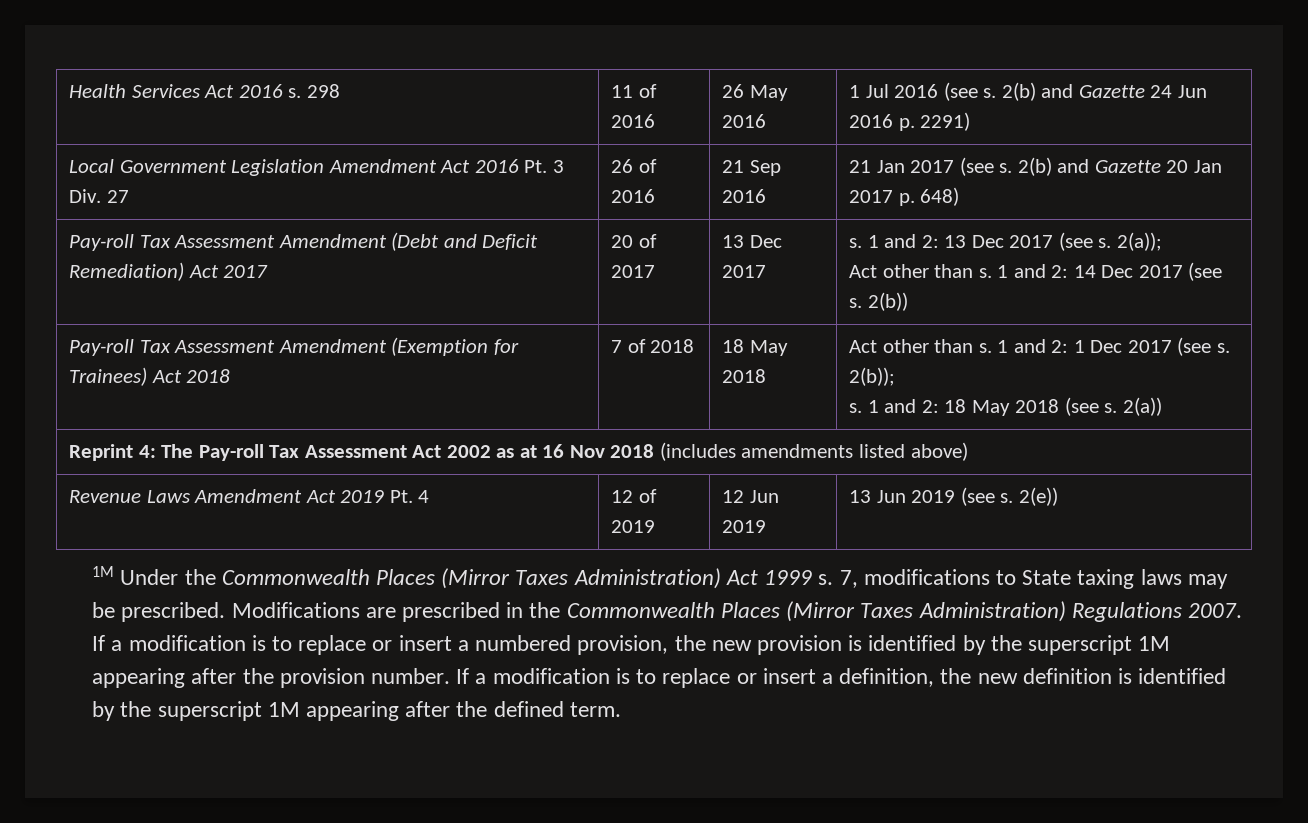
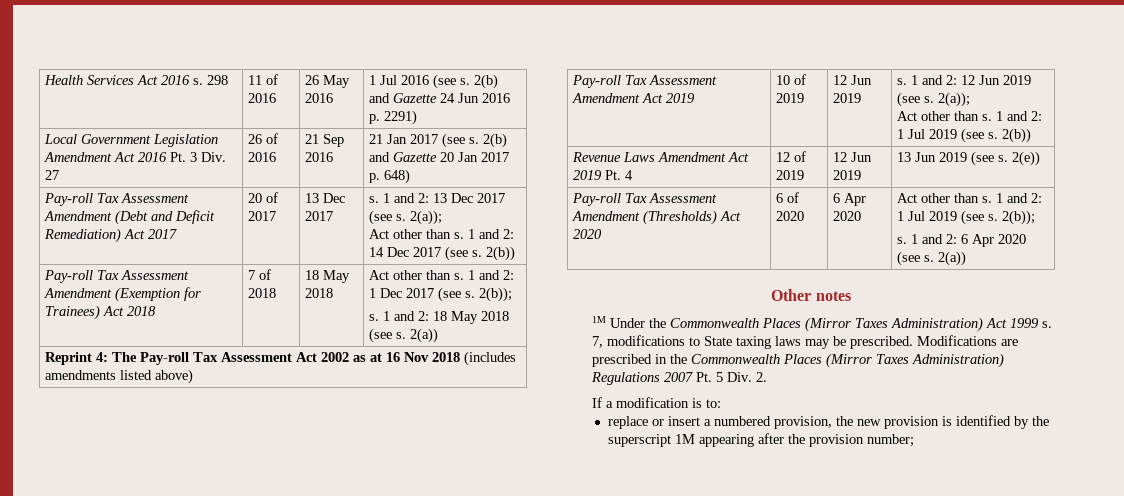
+ Pay-roll Tax Assessment Amendment Act 2019 | 10 of 2019 | 12 Jun 2019 | s. 1 and 2: 12 Jun 2019 (see s. 2(a));
+ Act other than s. 1 and 2: 1 Jul 2019 (see s. 2(b))
+ Pay-roll Tax Assessment Amendment (Thresholds) Act 2020 | 6 of 2020 | 6 Apr 2020 | Act other than s. 1 and 2: 1 Jul 2019 (see s. 2(b));
+ s. 1 and 2: 6 Apr 2020 (see s. 2(a))
+ Other notes
- Modifications are prescribed in the Commonwealth Places (Mirror Taxes Administration) Regulations 2007. If a modification is to replace or insert a numbered provision, the new provision is identified by the superscript 1M appearing after the provision number. If a modification is to replace or insert a definition, the new definition is identified by the superscript 1M appearing after the defined term.
+ Modifications are prescribed in the Commonwealth Places (Mirror Taxes Administration) Regulations 2007 Pt. 5 Div. 2.
+ If a modification is to:
+ replace or insert a numbered provision, the new provision is identified by the superscript 1M appearing after the provision number;

